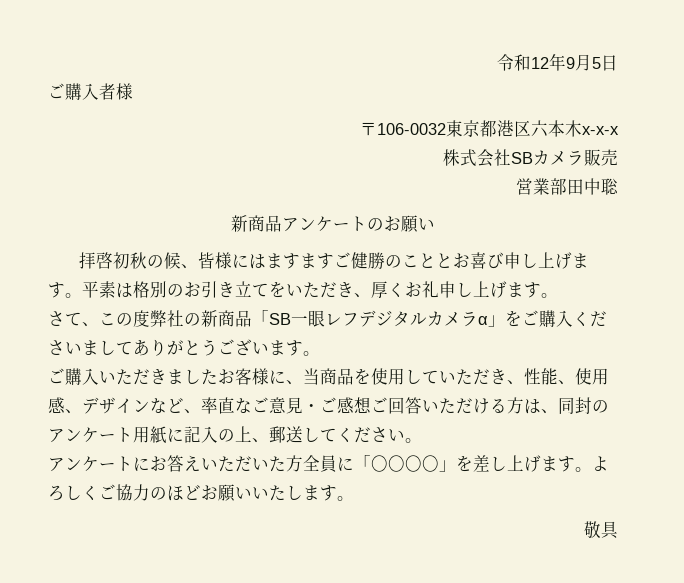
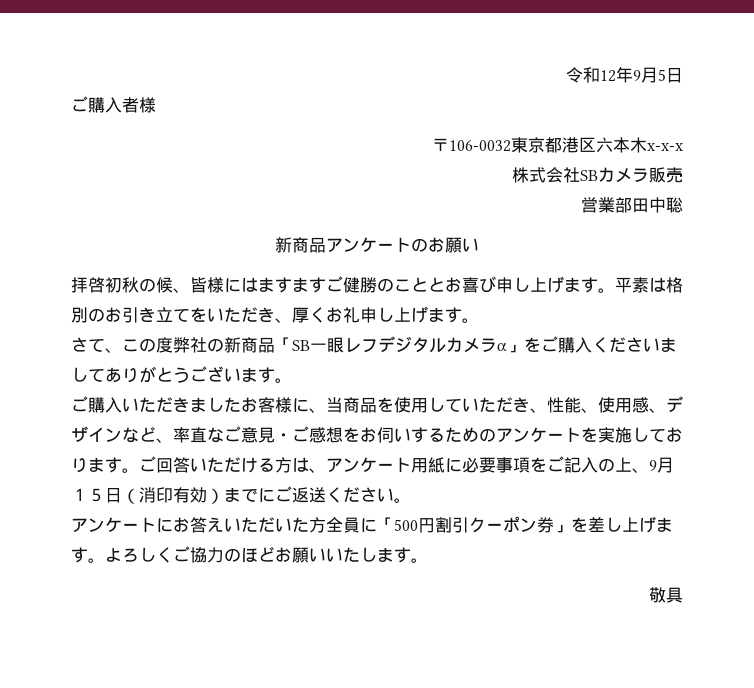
- ご購入いただきましたお客様に、当商品を使用していただき、性能、使用感、デザインなど、率直なご意見・ご感想ご回答いただける方は、同封のアンケート用紙に記入の上、郵送してください。
+ ご購入いただきましたお客様に、当商品を使用していただき、性能、使用感、デザインなど、率直なご意見・ご感想をお伺いするためのアンケートを実施しております。ご回答いただける方は、アンケート用紙に必要事項をご記入の上、9月１５日（消印有効）までにご返送ください。
- アンケートにお答えいただいた方全員に「〇〇〇〇」を差し上げます。
+ アンケートにお答えいただいた方全員に「500円割引クーポン券」を差し上げます。

